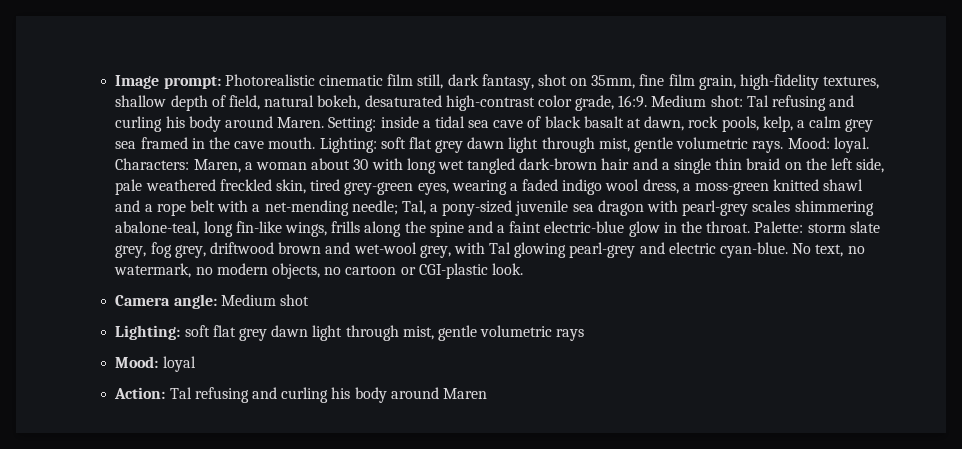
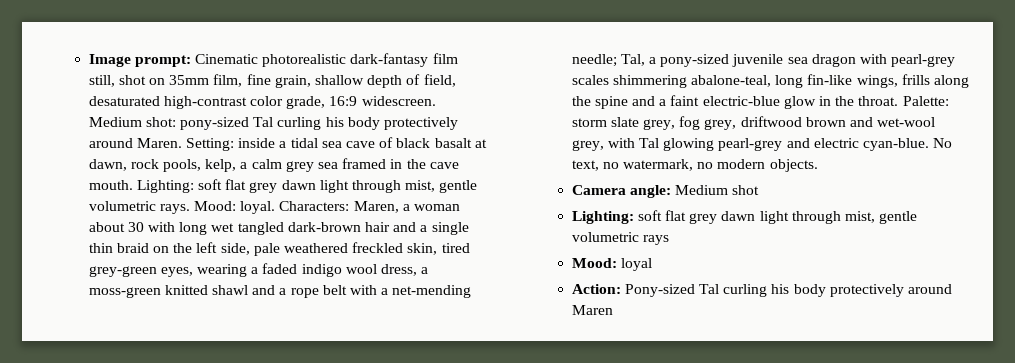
- Image prompt: Photorealistic cinematic film still, dark fantasy, shot on 35mm, fine film grain, high-fidelity textures, shallow depth of field, natural bokeh, desaturated high-contrast color grade, 16:9. Medium shot: Tal refusing and curling his body around Maren.
+ Image prompt: Cinematic photorealistic dark-fantasy film still, shot on 35mm film, fine grain, shallow depth of field, desaturated high-contrast color grade, 16:9 widescreen. Medium shot: pony-sized Tal curling his body protectively around Maren.
- No text, no watermark, no modern objects, no cartoon or CGI-plastic look.
+ No text, no watermark, no modern objects.
- Action: Tal refusing and curling his body around Maren
+ Action: Pony-sized Tal curling his body protectively around Maren

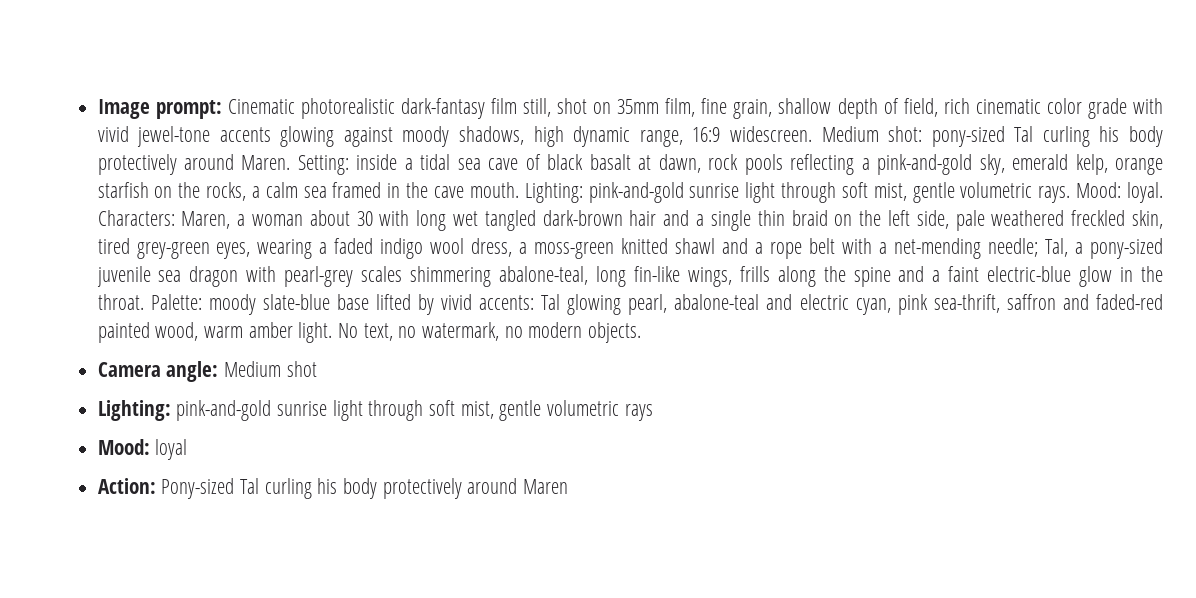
- Image prompt: Cinematic photorealistic dark-fantasy film still, shot on 35mm film, fine grain, shallow depth of field, desaturated high-contrast color grade, 16:9 widescreen.
+ Image prompt: Cinematic photorealistic dark-fantasy film still, shot on 35mm film, fine grain, shallow depth of field, rich cinematic color grade with vivid jewel-tone accents glowing against moody shadows, high dynamic range, 16:9 widescreen.
- Setting: inside a tidal sea cave of black basalt at dawn, rock pools, kelp, a calm grey sea framed in the cave mouth.
+ Setting: inside a tidal sea cave of black basalt at dawn, rock pools reflecting a pink-and-gold sky, emerald kelp, orange starfish on the rocks, a calm sea framed in the cave mouth.
- Lighting: soft flat grey dawn light through mist, gentle volumetric rays.
+ Lighting: pink-and-gold sunrise light through soft mist, gentle volumetric rays.
- Palette: storm slate grey, fog grey, driftwood brown and wet-wool grey, with Tal glowing pearl-grey and electric cyan-blue.
+ Palette: moody slate-blue base lifted by vivid accents: Tal glowing pearl, abalone-teal and electric cyan, pink sea-thrift, saffron and faded-red painted wood, warm amber light.
- Lighting: soft flat grey dawn light through mist, gentle volumetric rays
+ Lighting: pink-and-gold sunrise light through soft mist, gentle volumetric rays

